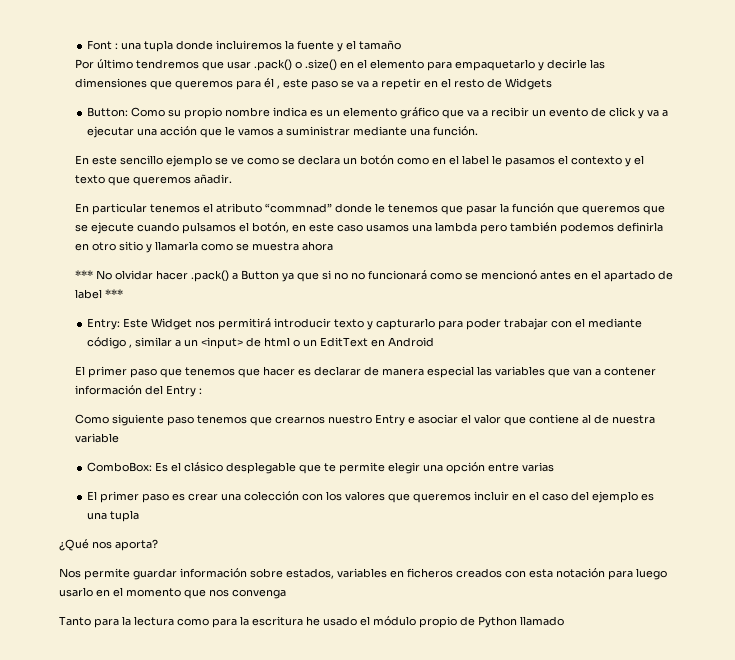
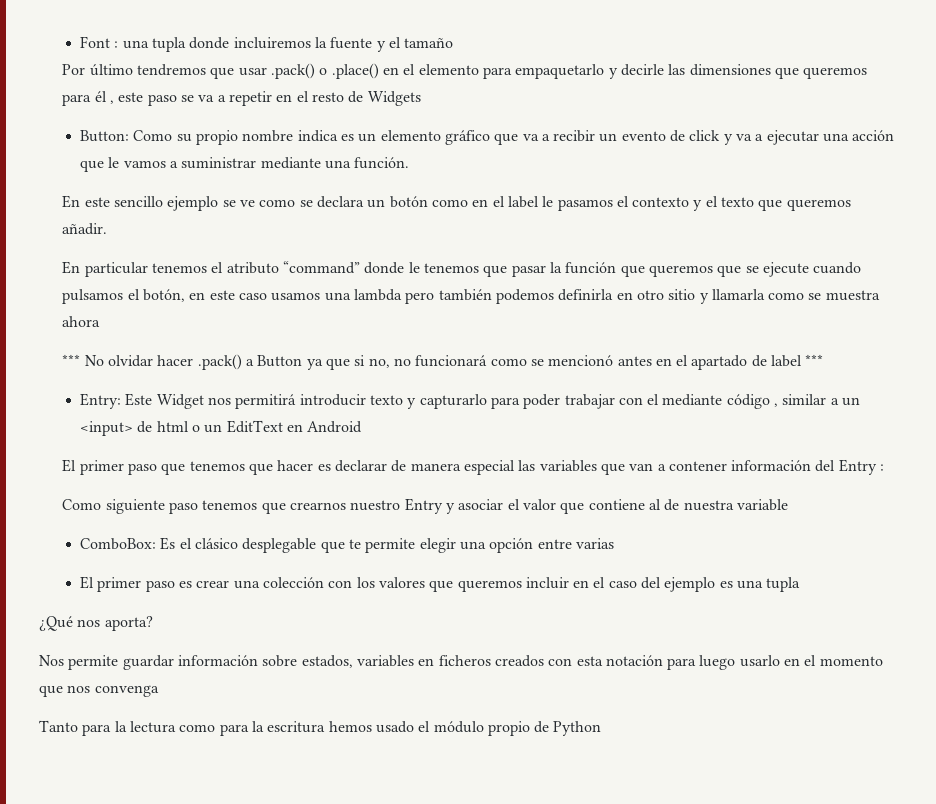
- Por último tendremos que usar .pack() o .size() en el elemento para empaquetarlo y decirle las dimensiones que queremos para él , este paso se va a repetir en el resto de Widgets
+ Por último tendremos que usar .pack() o .place() en el elemento para empaquetarlo y decirle las dimensiones que queremos para él , este paso se va a repetir en el resto de Widgets
- En particular tenemos el atributo “commnad” donde le tenemos que pasar la función que queremos que se ejecute cuando pulsamos el botón, en este caso usamos una lambda pero también podemos definirla en otro sitio y llamarla como se muestra ahora
+ En particular tenemos el atributo “command” donde le tenemos que pasar la función que queremos que se ejecute cuando pulsamos el botón, en este caso usamos una lambda pero también podemos definirla en otro sitio y llamarla como se muestra ahora
- *** No olvidar hacer .pack() a Button ya que si no no funcionará como se mencionó antes en el apartado de label ***
+ *** No olvidar hacer .pack() a Button ya que si no, no funcionará como se mencionó antes en el apartado de label ***
- Como siguiente paso tenemos que crearnos nuestro Entry e asociar el valor que contiene al de nuestra variable
+ Como siguiente paso tenemos que crearnos nuestro Entry y asociar el valor que contiene al de nuestra variable
- Tanto para la lectura como para la escritura he usado el módulo propio de Python llamado
+ Tanto para la lectura como para la escritura hemos usado el módulo propio de Python

